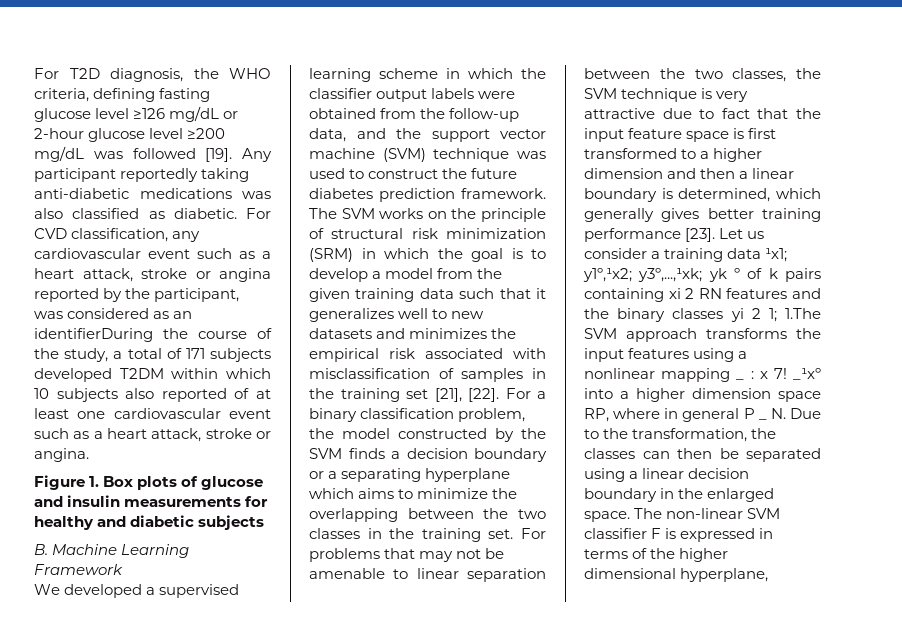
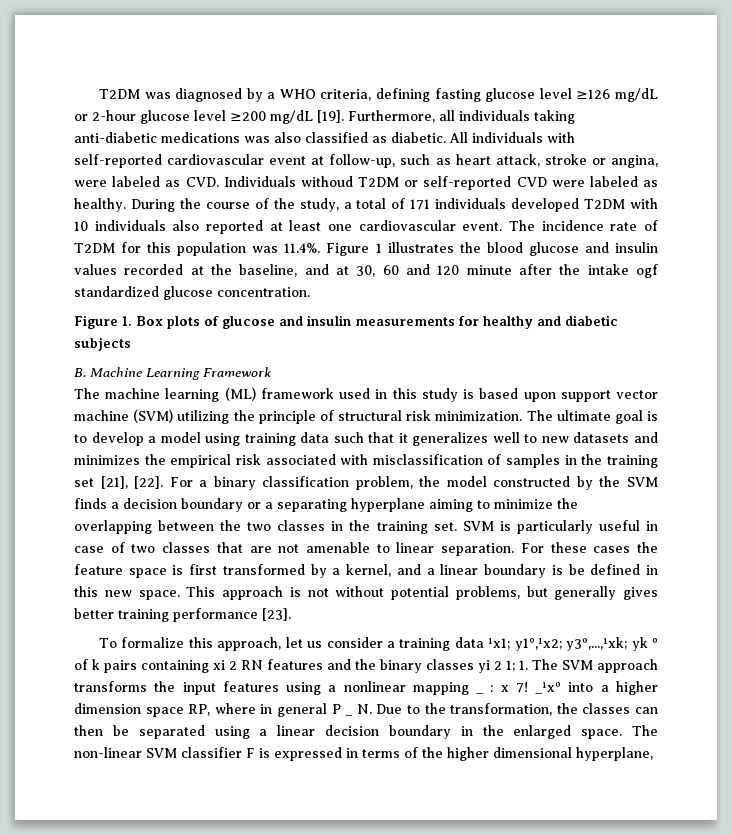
- For T2D diagnosis, the WHO criteria, defining fasting glucose level ≥126 mg/dL or 2-hour glucose level ≥200 mg/dL was followed [19]. Any participant reportedly taking anti-diabetic medications was also classified as diabetic.
+ T2DM was diagnosed by a WHO criteria, defining fasting glucose level ≥126 mg/dL or 2-hour glucose level ≥200 mg/dL [19]. Furthermore, all individuals taking anti-diabetic medications was also classified as diabetic.
- For CVD classification, any cardiovascular event such as a heart attack, stroke or angina reported by the participant, was considered as an identifierDuring the course of the study, a total of 171 subjects developed T2DM within which 10 subjects also reported of at least one cardiovascular event such as a heart attack, stroke or angina.
+ All individuals with self-reported cardiovascular event at follow-up, such as heart attack, stroke or angina, were labeled as CVD. Individuals withoud T2DM or self-reported CVD were labeled as healthy. During the course of the study, a total of 171 individuals developed T2DM with 10 individuals also reported at least one cardiovascular event. The incidence rate of T2DM for this population was 11.4%. Figure 1 illustrates the blood glucose and insulin values recorded at the baseline, and at 30, 60 and 120 minute after the intake ogf standardized glucose concentration.
- We developed a supervised learning scheme in which the classifier output labels were obtained from the follow-up data, and the support vector machine (SVM) technique was used to construct the future diabetes prediction framework. The SVM works on the principle of structural risk minimization (SRM) in which the goal is to develop a model from the given training data such that it generalizes well to new datasets and minimizes the empirical risk associated with misclassification of samples in the training set [21], [22].
+ The machine learning (ML) framework used in this study is based upon support vector machine (SVM) utilizing the principle of structural risk minimization. The ultimate goal is to develop a model using training data such that it generalizes well to new datasets and minimizes the empirical risk associated with misclassification of samples in the training set [21], [22].
- For a binary classification problem, the model constructed by the SVM finds a decision boundary or a separating hyperplane which aims to minimize the overlapping between the two classes in the training set.
+ For a binary classification problem, the model constructed by the SVM finds a decision boundary or a separating hyperplane aiming to minimize the overlapping between the two classes in the training set.
- For problems that may not be amenable to linear separation between the two classes, the SVM technique is very attractive due to fact that the input feature space is first transformed to a higher dimension and then a linear boundary is determined, which generally gives better training performance [23]. Let us consider a training data ¹x1; y1º,¹x2; y3º,...,¹xk; yk º of k pairs containing xi 2 RN features and the binary classes yi 2 1; 1.The SVM approach transforms the input features using a nonlinear mapping _ : x 7!
+ SVM is particularly useful in case of two classes that are not amenable to linear separation. For these cases the feature space is first transformed by a kernel, and a linear boundary is be defined in this new space. This approach is not without potential problems, but generally gives better training performance [23].
+ To formalize this approach, let us consider a training data ¹x1; y1º,¹x2; y3º,...,¹xk; yk º of k pairs containing xi 2 RN features and the binary classes yi 2 1; 1. The SVM approach transforms the input features using a nonlinear mapping _ : x 7!

